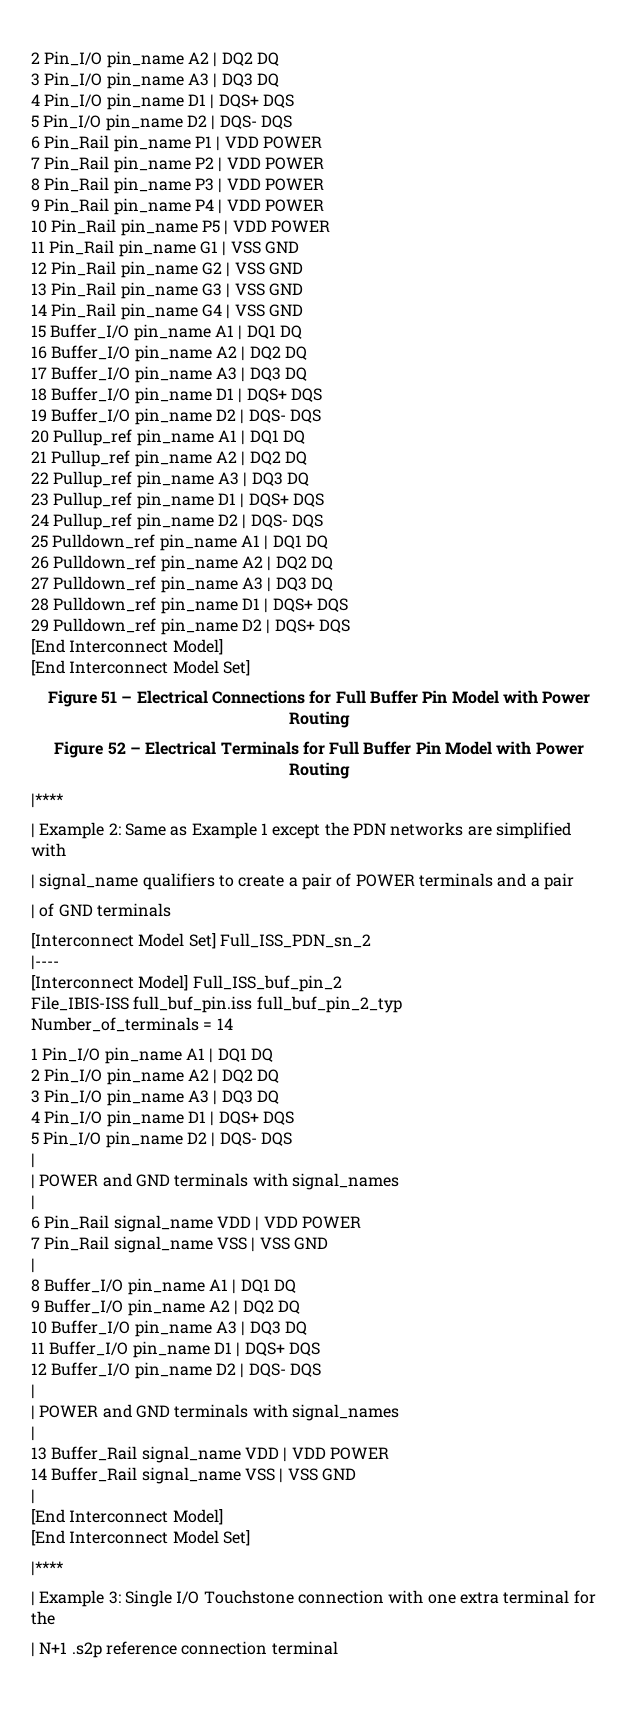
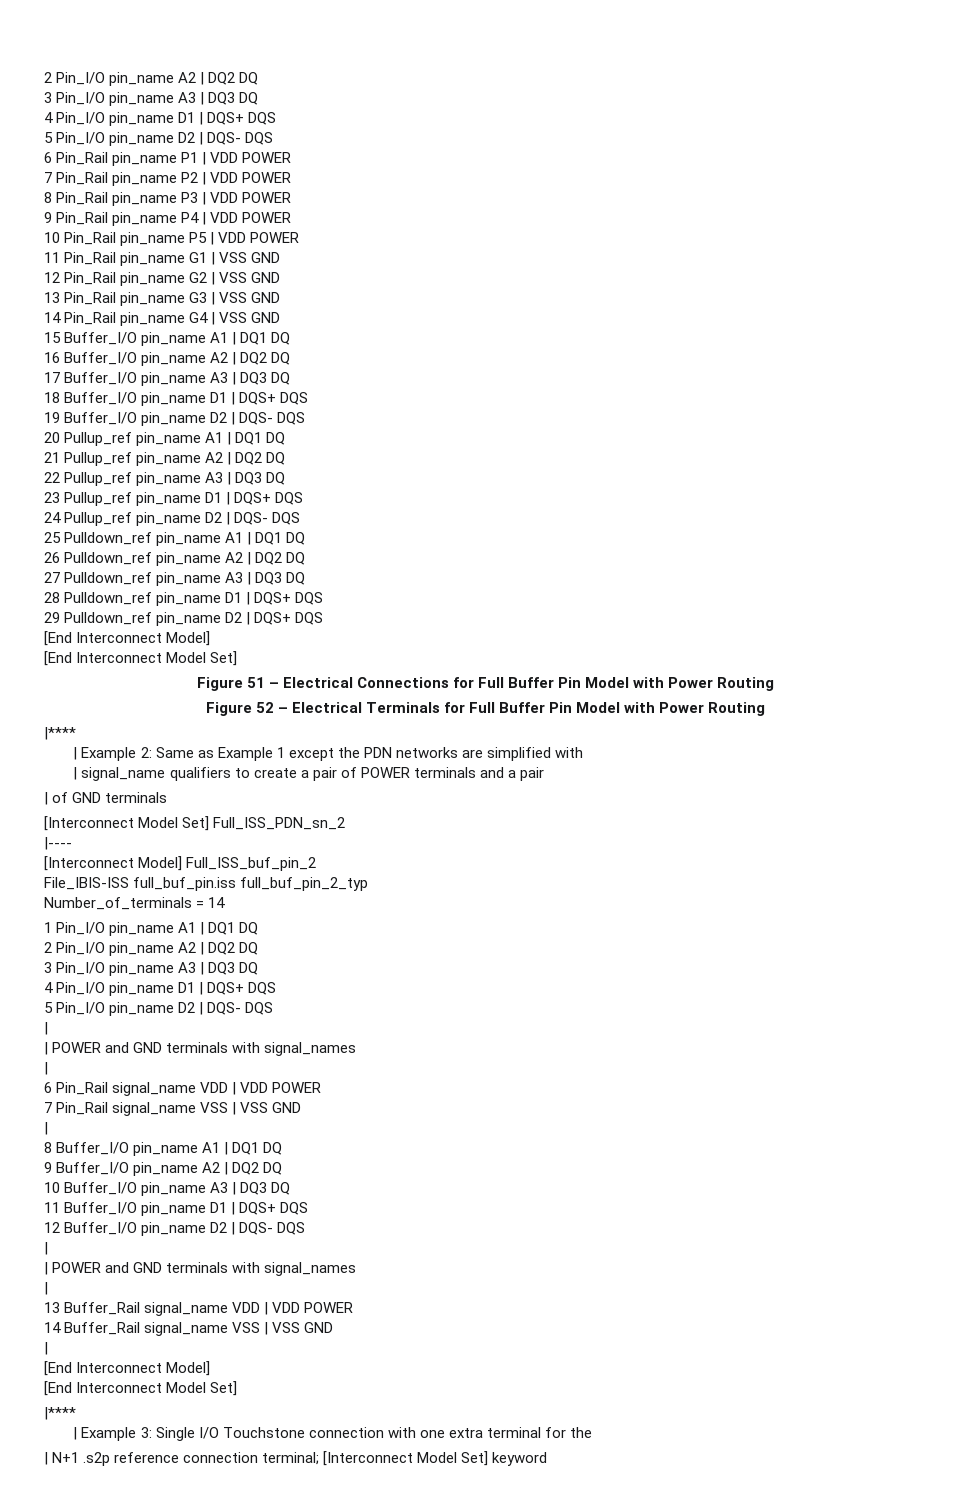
- | N+1 .s2p reference connection terminal
+ | N+1 .s2p reference connection terminal; [Interconnect Model Set] keyword

